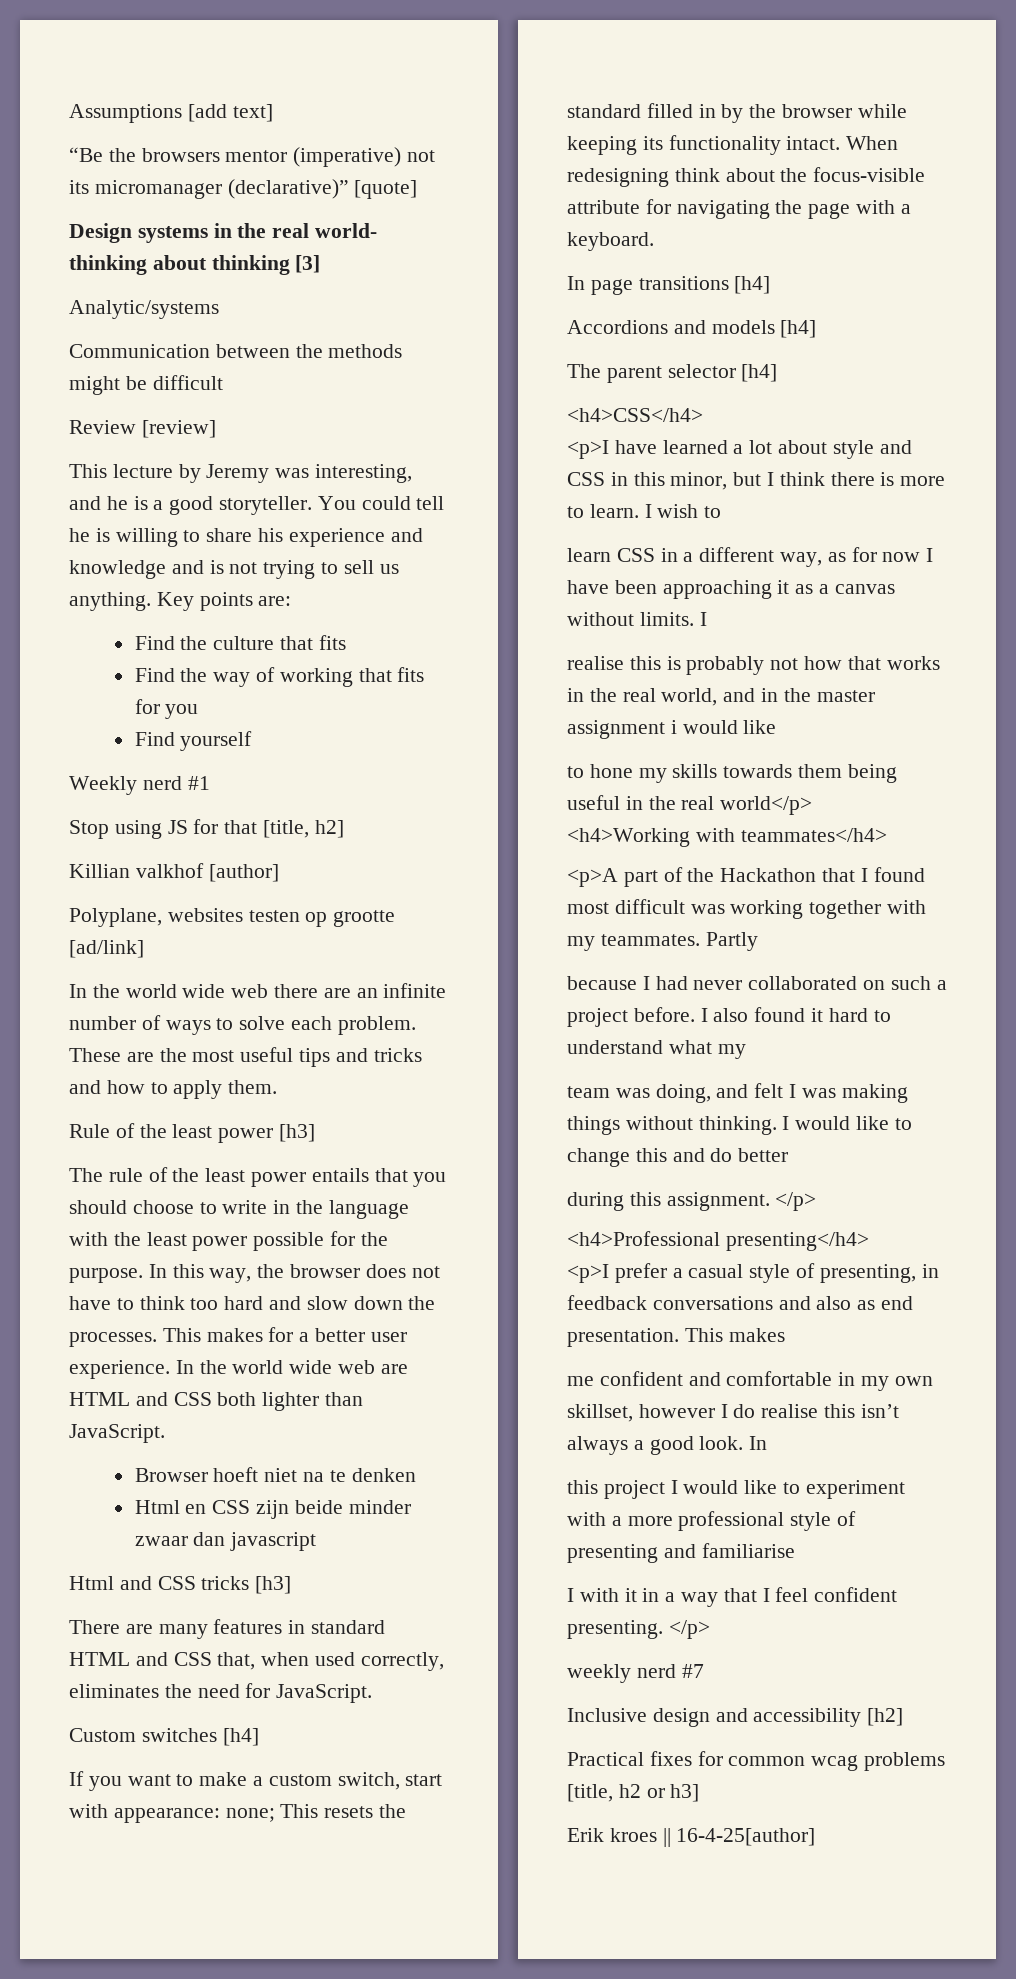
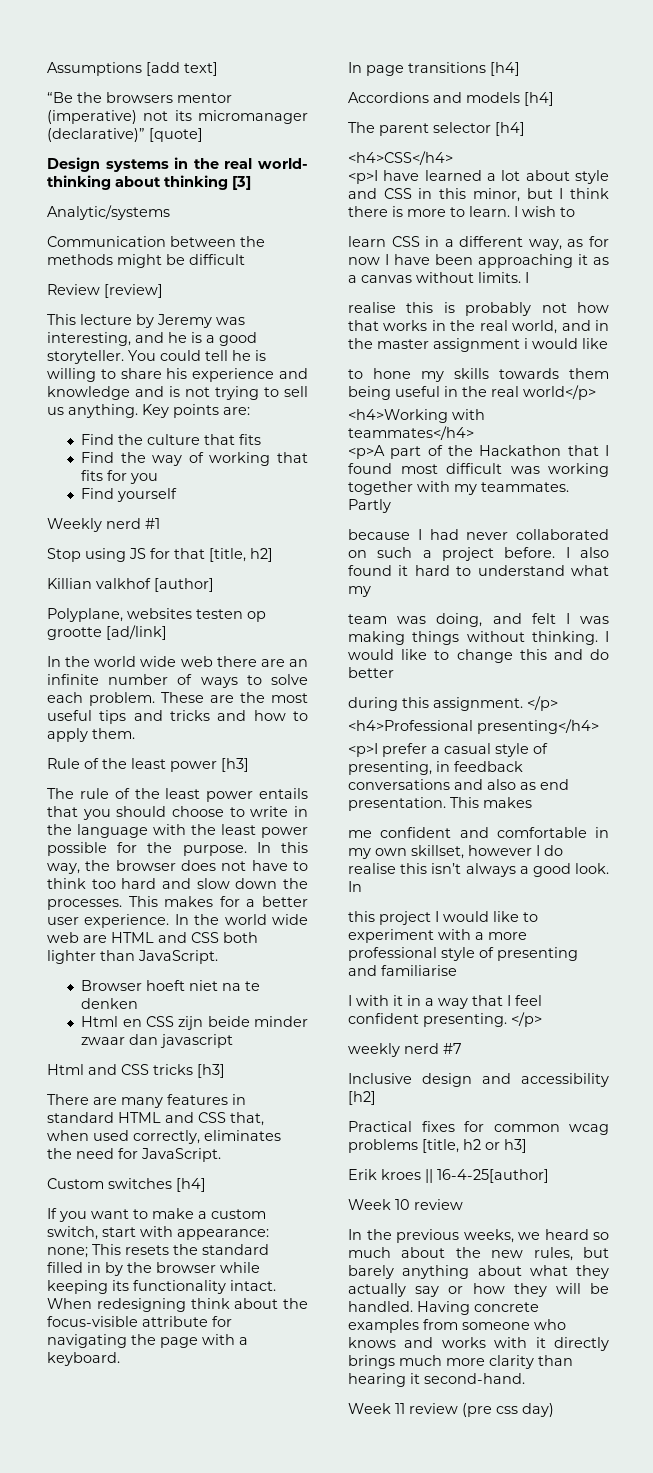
+ Week 10 review
+ In the previous weeks, we heard so much about the new rules, but barely anything about what they actually say or how they will be handled. Having concrete examples from someone who knows and works with it directly brings much more clarity than hearing it second-hand.
+ Week 11 review (pre css day)

